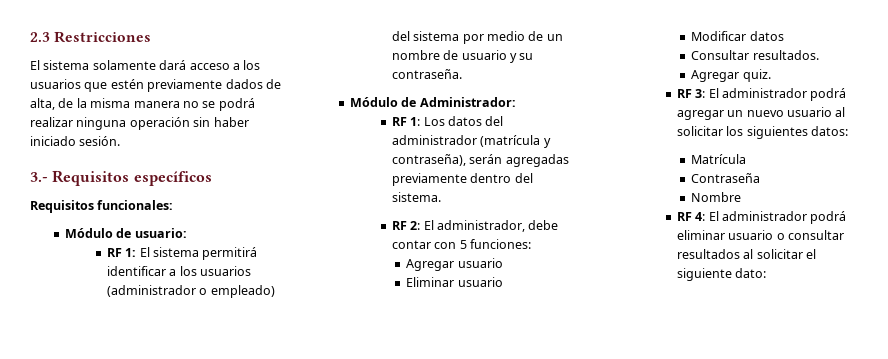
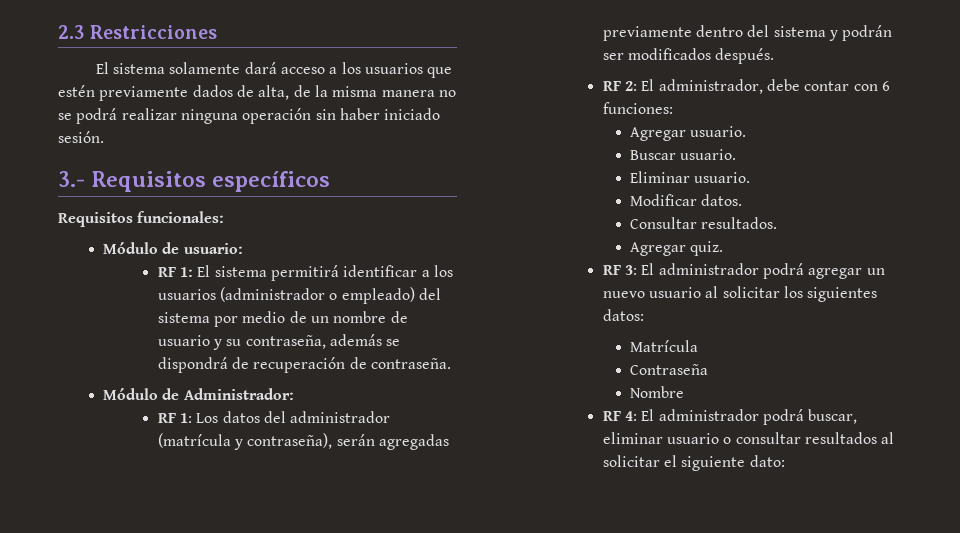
- RF 1: El sistema permitirá identificar a los usuarios (administrador o empleado) del sistema por medio de un nombre de usuario y su contraseña.
+ RF 1: El sistema permitirá identificar a los usuarios (administrador o empleado) del sistema por medio de un nombre de usuario y su contraseña, además se dispondrá de recuperación de contraseña.
- RF 1: Los datos del administrador (matrícula y contraseña), serán agregadas previamente dentro del sistema.
+ RF 1: Los datos del administrador (matrícula y contraseña), serán agregadas previamente dentro del sistema y podrán ser modificados después.
- RF 2: El administrador, debe contar con 5 funciones:
+ RF 2: El administrador, debe contar con 6 funciones:
- Agregar usuario
+ Agregar usuario.
+ Buscar usuario.
- Eliminar usuario
+ Eliminar usuario.
- Modificar datos
+ Modificar datos.
- RF 4: El administrador podrá eliminar usuario o consultar resultados al solicitar el siguiente dato:
+ RF 4: El administrador podrá buscar, eliminar usuario o consultar resultados al solicitar el siguiente dato:

